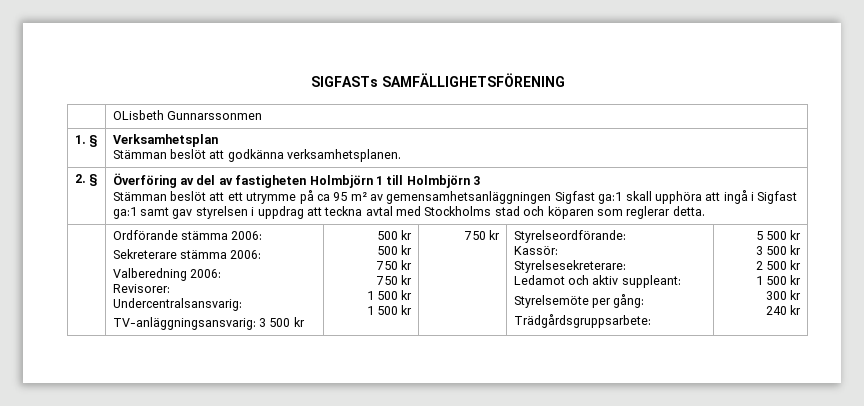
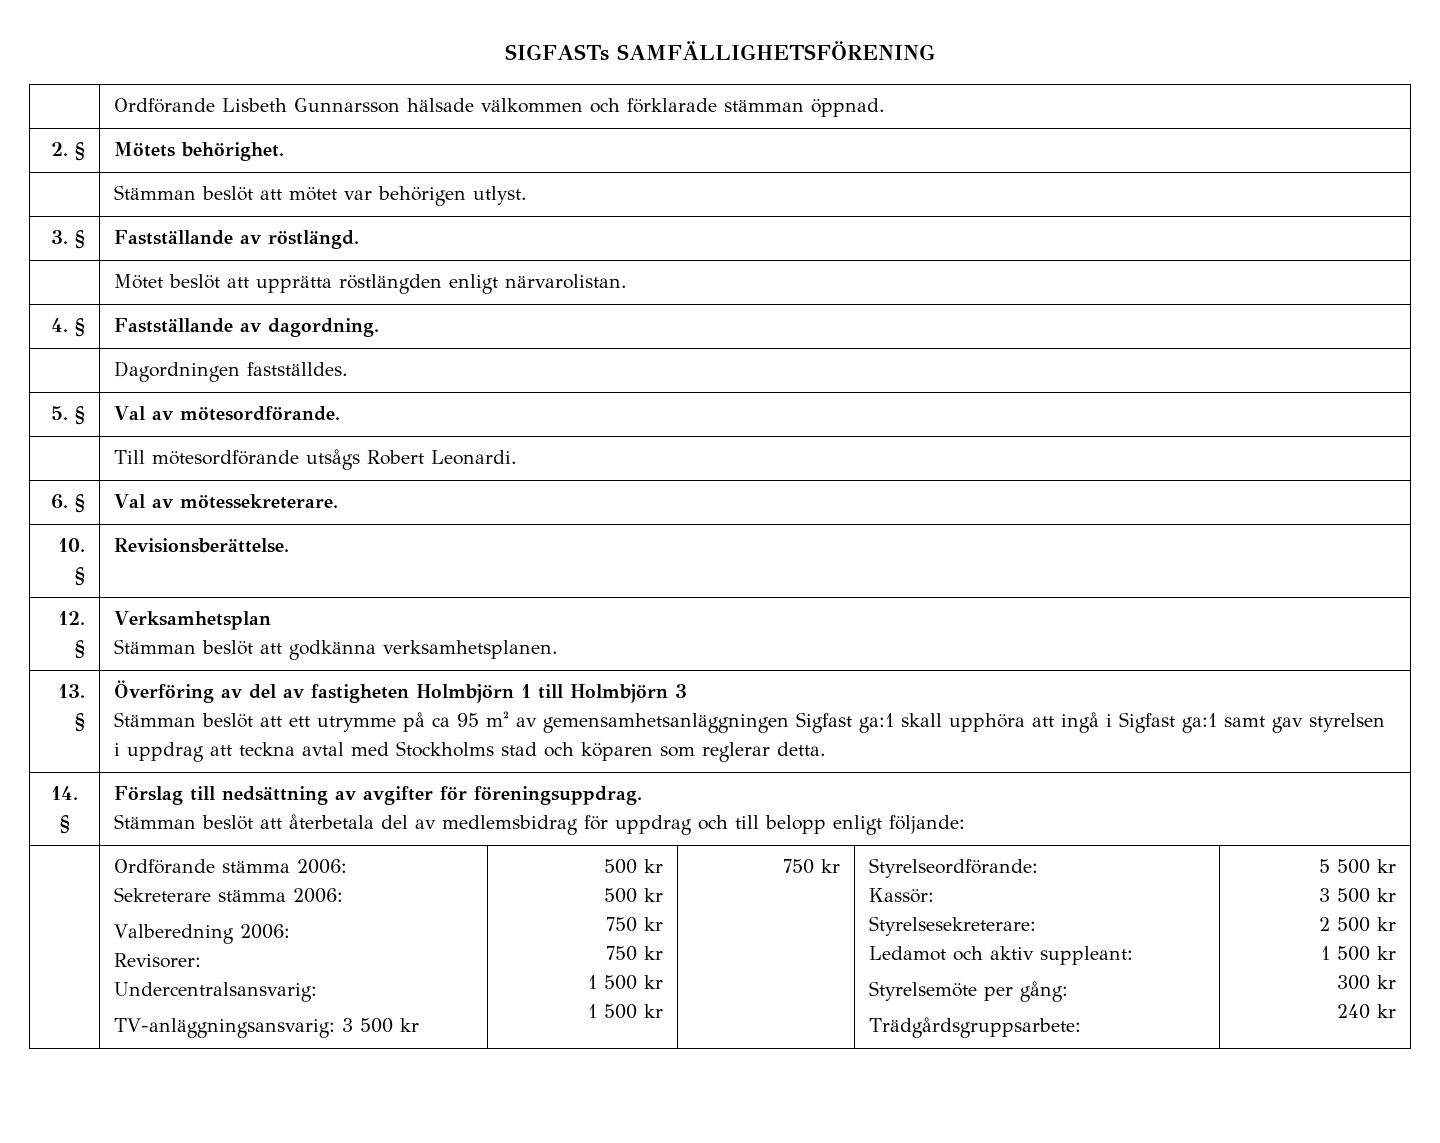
- | OLisbeth Gunnarssonmen
- 1. § | Verksamhetsplan
+ | Ordförande Lisbeth Gunnarsson hälsade välkommen och förklarade stämman öppnad.
+ 2. § | Mötets behörighet.
+ | Stämman beslöt att mötet var behörigen utlyst.
+ 3. § | Fastställande av röstlängd.
+ | Mötet beslöt att upprätta röstlängden enligt närvarolistan.
+ 4. § | Fastställande av dagordning.
+ | Dagordningen fastställdes.
+ 5. § | Val av mötesordförande.
+ | Till mötesordförande utsågs Robert Leonardi.
+ 6. § | Val av mötessekreterare.
+ 10. § | Revisionsberättelse.
+ 12. § | Verksamhetsplan
- 2. §
+ 13. §
+ 14. § | Förslag till nedsättning av avgifter för föreningsuppdrag.
+ Stämman beslöt att återbetala del av medlemsbidrag för uppdrag och till belopp enligt följande:

